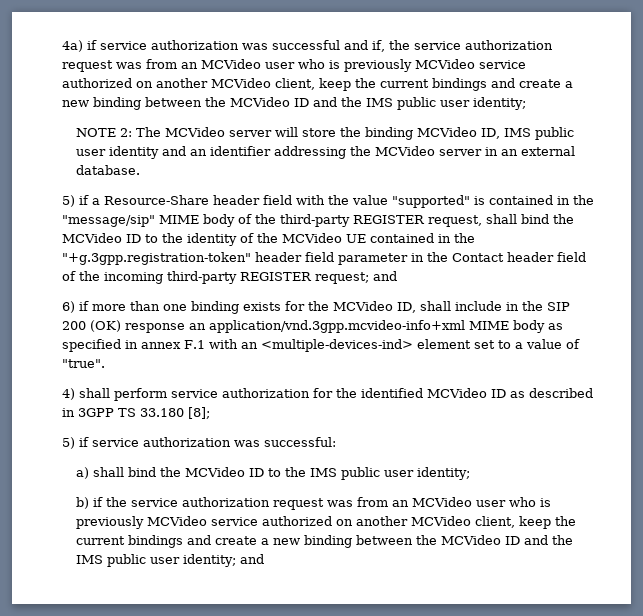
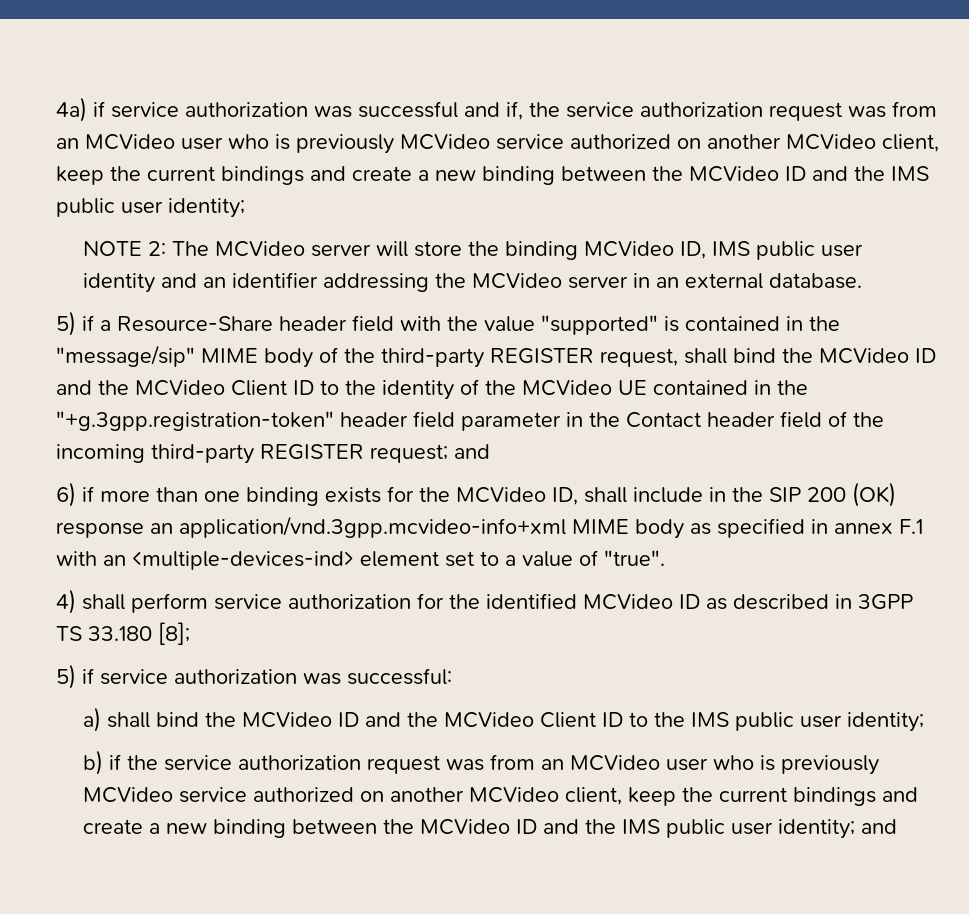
- 5) if a Resource-Share header field with the value "supported" is contained in the "message/sip" MIME body of the third-party REGISTER request, shall bind the MCVideo ID to the identity of the MCVideo UE contained in the "+g.3gpp.registration-token" header field parameter in the Contact header field of the incoming third-party REGISTER request; and
+ 5) if a Resource-Share header field with the value "supported" is contained in the "message/sip" MIME body of the third-party REGISTER request, shall bind the MCVideo ID and the MCVideo Client ID to the identity of the MCVideo UE contained in the "+g.3gpp.registration-token" header field parameter in the Contact header field of the incoming third-party REGISTER request; and
- a) shall bind the MCVideo ID to the IMS public user identity;
+ a) shall bind the MCVideo ID and the MCVideo Client ID to the IMS public user identity;

